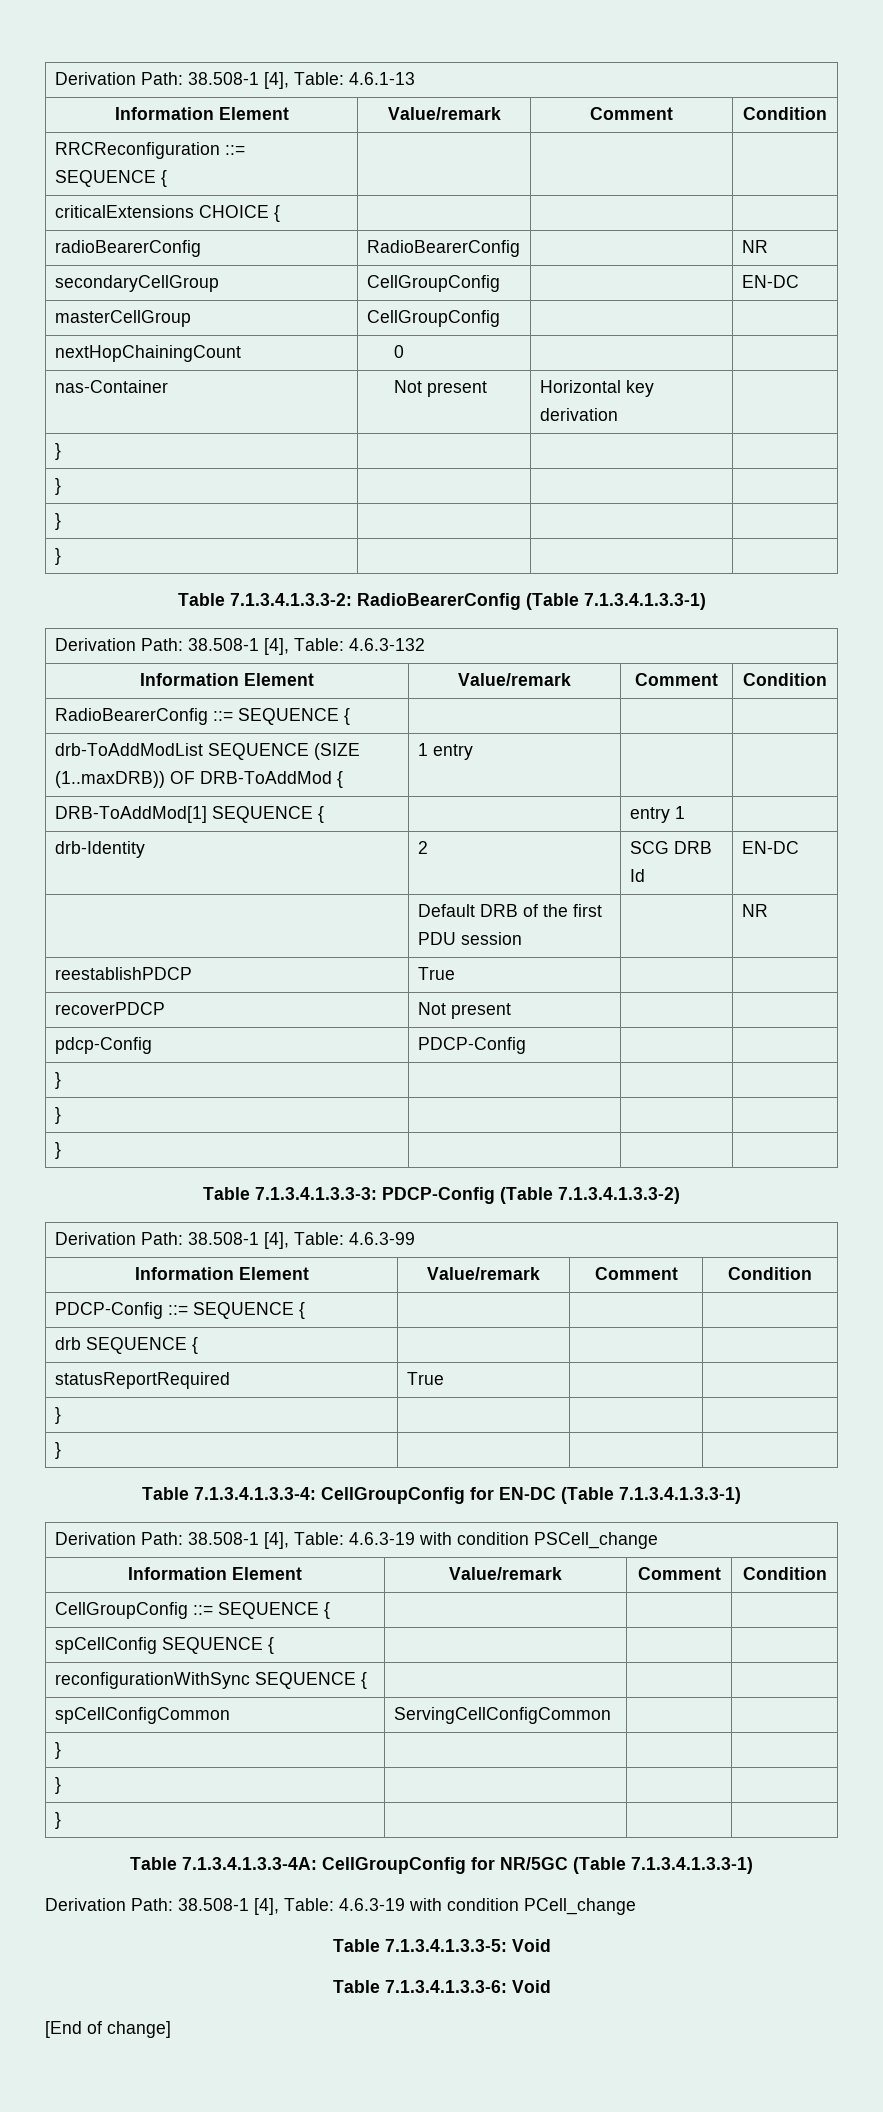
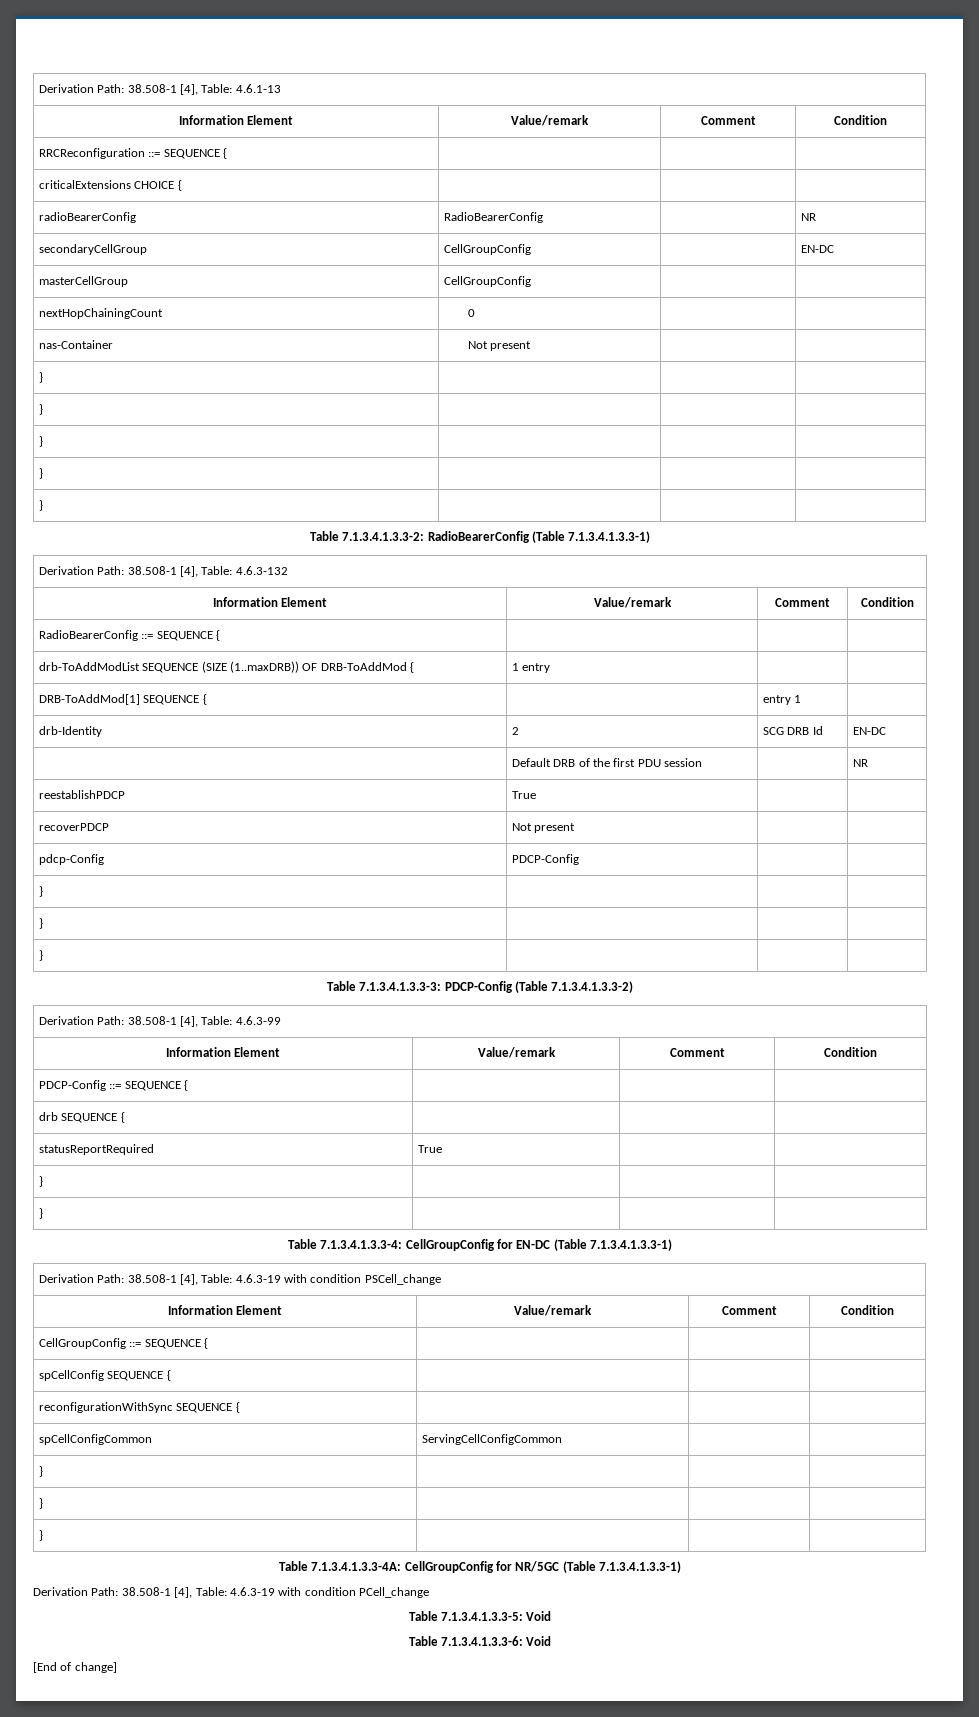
- nas-Container | Not present | Horizontal key derivation |
+ nas-Container | Not present | |
+ } | | |

